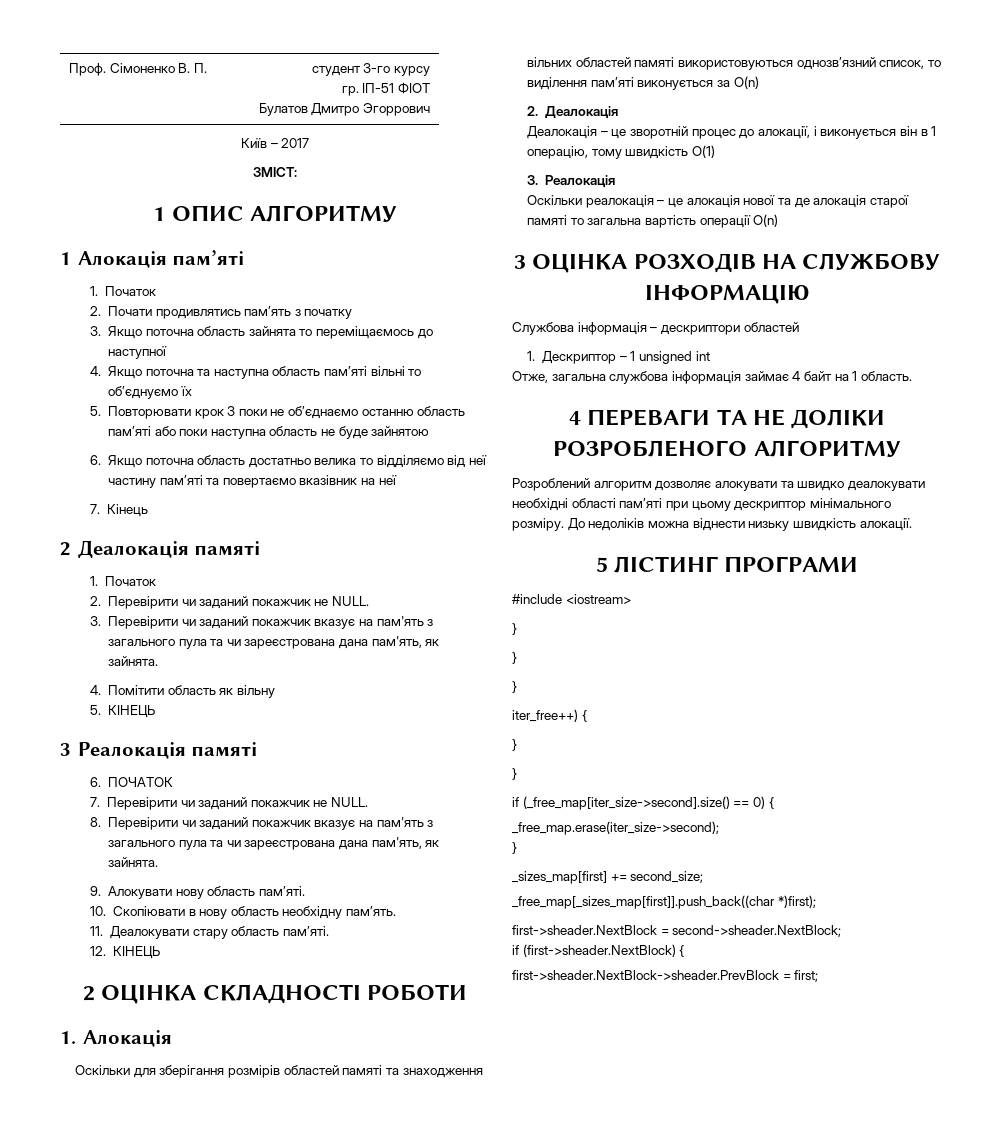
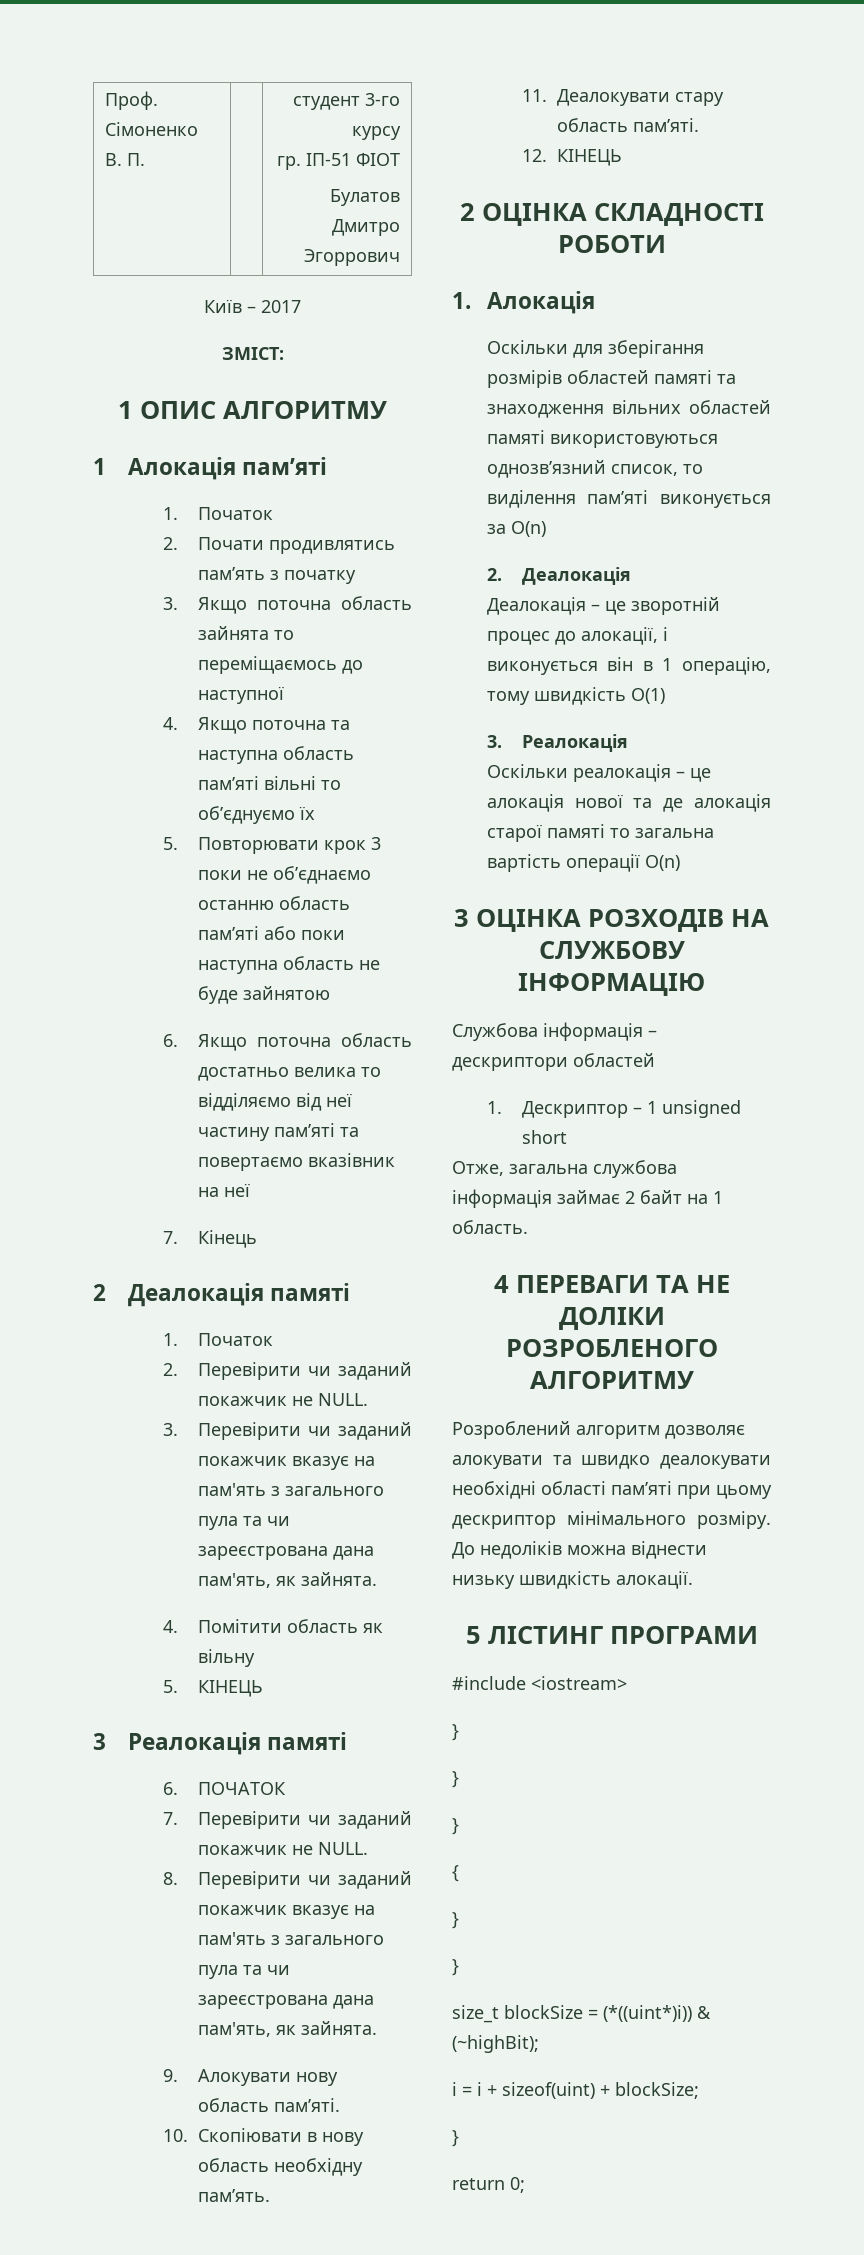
- 1. Дескриптор – 1 unsigned int
+ 1. Дескриптор – 1 unsigned short
- Отже, загальна службова інформація займає 4 байт на 1 область.
+ Отже, загальна службова інформація займає 2 байт на 1 область.
- iter_free++) {
+ {
- if (_free_map[iter_size->second].size() == 0) {
- _free_map.erase(iter_size->second);
+ size_t blockSize = (*((uint*)i)) & (~highBit);
+ i = i + sizeof(uint) + blockSize;
  }
- _sizes_map[first] += second_size;
- _free_map[_sizes_map[first]].push_back((char *)first);
- first->sheader.NextBlock = second->sheader.NextBlock;
- if (first->sheader.NextBlock) {
- first->sheader.NextBlock->sheader.PrevBlock = first;
+ return 0;

